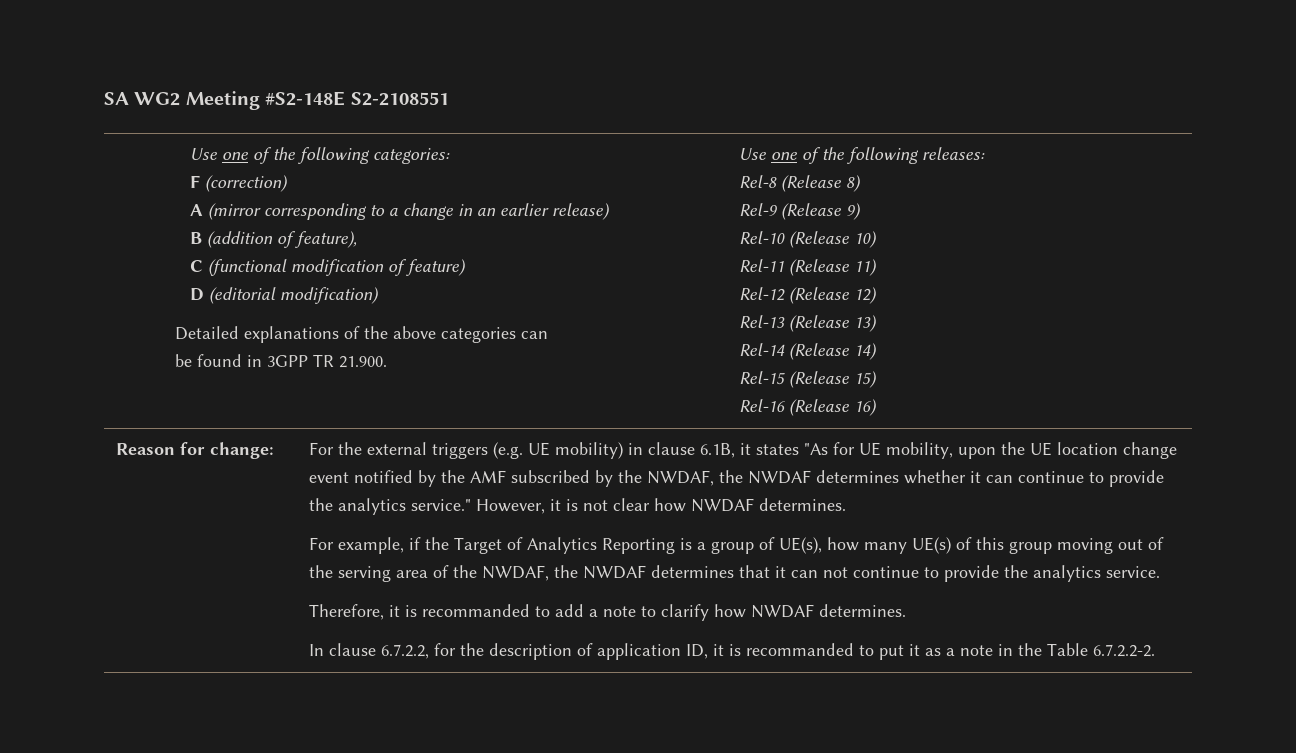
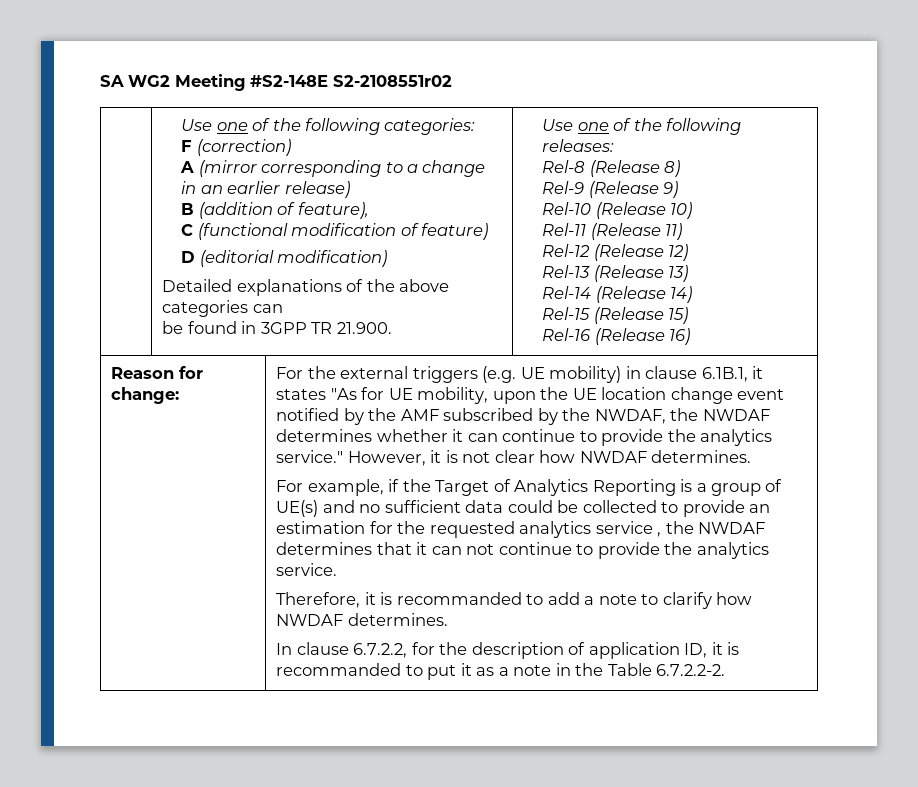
- SA WG2 Meeting #S2-148E S2-2108551
+ SA WG2 Meeting #S2-148E S2-2108551r02
- For the external triggers (e.g. UE mobility) in clause 6.1B, it states "As for UE mobility, upon the UE location change event notified by the AMF subscribed by the NWDAF, the NWDAF determines whether it can continue to provide the analytics service."
+ For the external triggers (e.g. UE mobility) in clause 6.1B.1, it states "As for UE mobility, upon the UE location change event notified by the AMF subscribed by the NWDAF, the NWDAF determines whether it can continue to provide the analytics service."
- For example, if the Target of Analytics Reporting is a group of UE(s), how many UE(s) of this group moving out of the serving area of the NWDAF, the NWDAF determines that it can not continue to provide the analytics service.
+ For example, if the Target of Analytics Reporting is a group of UE(s) and no sufficient data could be collected to provide an estimation for the requested analytics service , the NWDAF determines that it can not continue to provide the analytics service.

